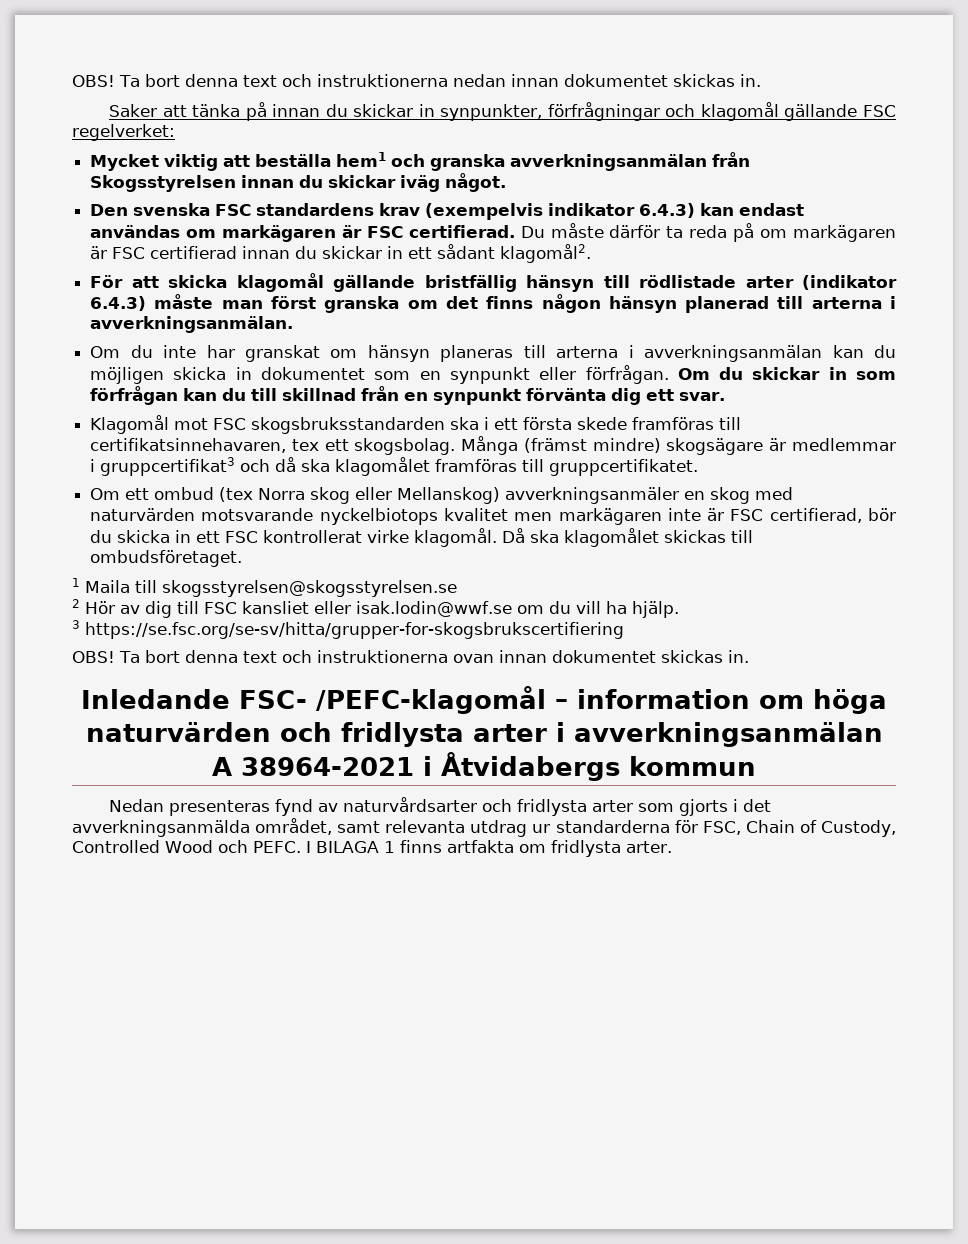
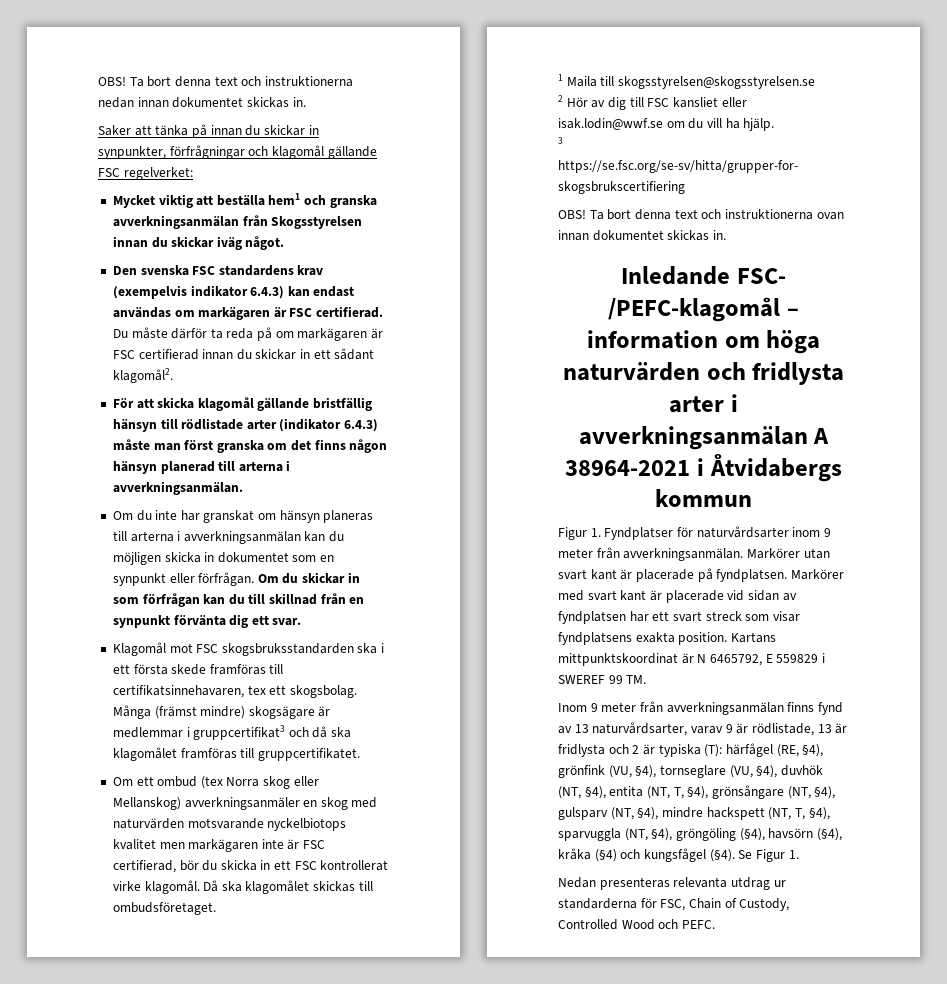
- Nedan presenteras fynd av naturvårdsarter och fridlysta arter som gjorts i det avverkningsanmälda området, samt relevanta utdrag ur standarderna för FSC, Chain of Custody, Controlled Wood och PEFC. I BILAGA 1 finns artfakta om fridlysta arter.
+ Figur 1. Fyndplatser för naturvårdsarter inom 9 meter från avverkningsanmälan. Markörer utan svart kant är placerade på fyndplatsen. Markörer med svart kant är placerade vid sidan av fyndplatsen har ett svart streck som visar fyndplatsens exakta position. Kartans mittpunktskoordinat är N 6465792, E 559829 i SWEREF 99 TM.
+ Inom 9 meter från avverkningsanmälan finns fynd av 13 naturvårdsarter, varav 9 är rödlistade, 13 är fridlysta och 2 är typiska (T): härfågel (RE, §4), grönfink (VU, §4), tornseglare (VU, §4), duvhök (NT, §4), entita (NT, T, §4), grönsångare (NT, §4), gulsparv (NT, §4), mindre hackspett (NT, T, §4), sparvuggla (NT, §4), gröngöling (§4), havsörn (§4), kråka (§4) och kungsfågel (§4). Se Figur 1.
+ Nedan presenteras relevanta utdrag ur standarderna för FSC, Chain of Custody, Controlled Wood och PEFC.

